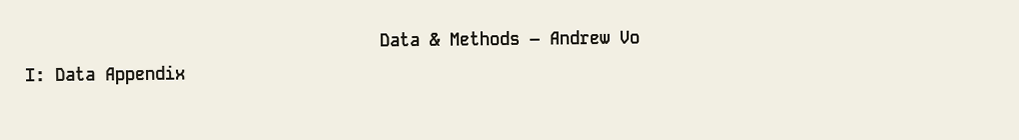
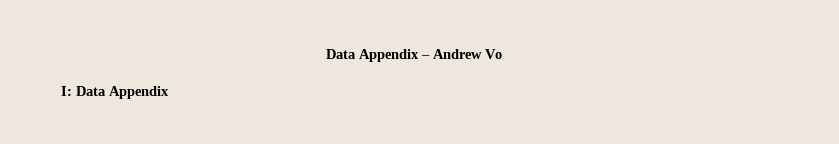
- Data & Methods – Andrew Vo
+ Data Appendix – Andrew Vo

